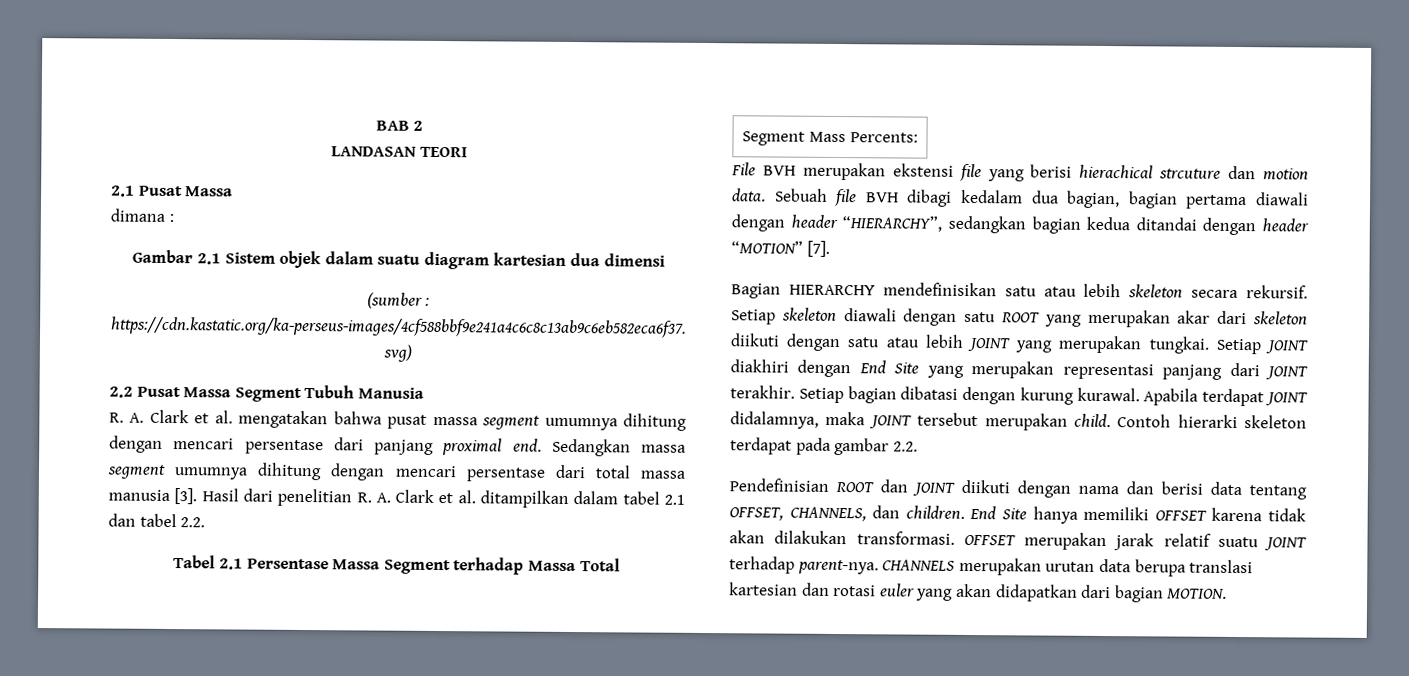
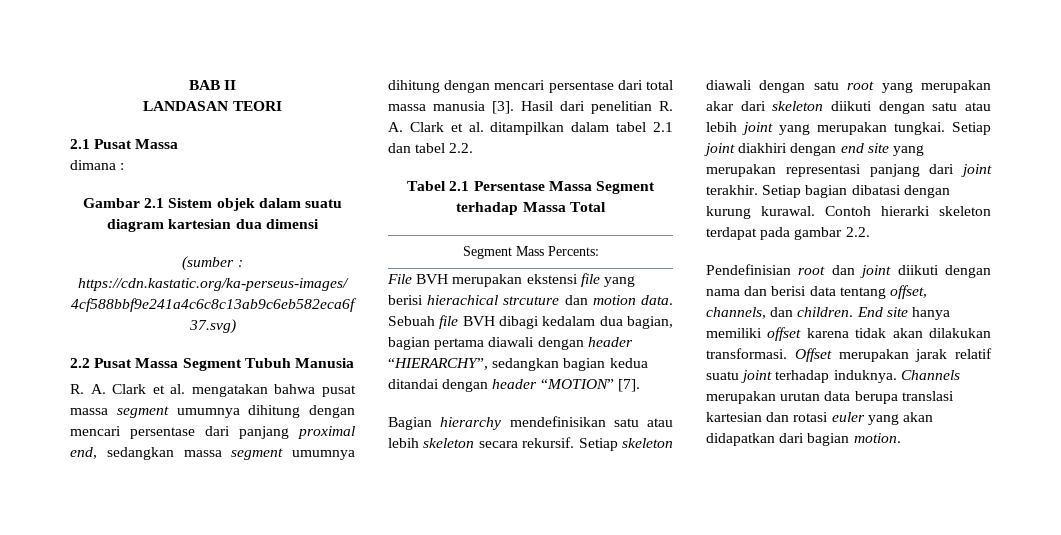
- BAB 2
+ BAB II
- R. A. Clark et al. mengatakan bahwa pusat massa segment umumnya dihitung dengan mencari persentase dari panjang proximal end. Sedangkan massa segment umumnya dihitung dengan mencari persentase dari total massa manusia [3].
+ R. A. Clark et al. mengatakan bahwa pusat massa segment umumnya dihitung dengan mencari persentase dari panjang proximal end, sedangkan massa segment umumnya dihitung dengan mencari persentase dari total massa manusia [3].
- Bagian HIERARCHY mendefinisikan satu atau lebih skeleton secara rekursif.
+ Bagian hierarchy mendefinisikan satu atau lebih skeleton secara rekursif.
- Setiap skeleton diawali dengan satu ROOT yang merupakan akar dari skeleton diikuti dengan satu atau lebih JOINT yang merupakan tungkai.
+ Setiap skeleton diawali dengan satu root yang merupakan akar dari skeleton diikuti dengan satu atau lebih joint yang merupakan tungkai.
- Setiap JOINT diakhiri dengan End Site yang merupakan representasi panjang dari JOINT terakhir.
+ Setiap joint diakhiri dengan end site yang merupakan representasi panjang dari joint terakhir.
- Apabila terdapat JOINT didalamnya, maka JOINT tersebut merupakan child.
- Pendefinisian ROOT dan JOINT diikuti dengan nama dan berisi data tentang OFFSET, CHANNELS, dan children.
+ Pendefinisian root dan joint diikuti dengan nama dan berisi data tentang offset, channels, dan children.
- End Site hanya memiliki OFFSET karena tidak akan dilakukan transformasi.
+ End site hanya memiliki offset karena tidak akan dilakukan transformasi.
- OFFSET merupakan jarak relatif suatu JOINT terhadap parent-nya. CHANNELS merupakan urutan data berupa translasi kartesian dan rotasi euler yang akan didapatkan dari bagian MOTION.
+ Offset merupakan jarak relatif suatu joint terhadap induknya. Channels merupakan urutan data berupa translasi kartesian dan rotasi euler yang akan didapatkan dari bagian motion.

